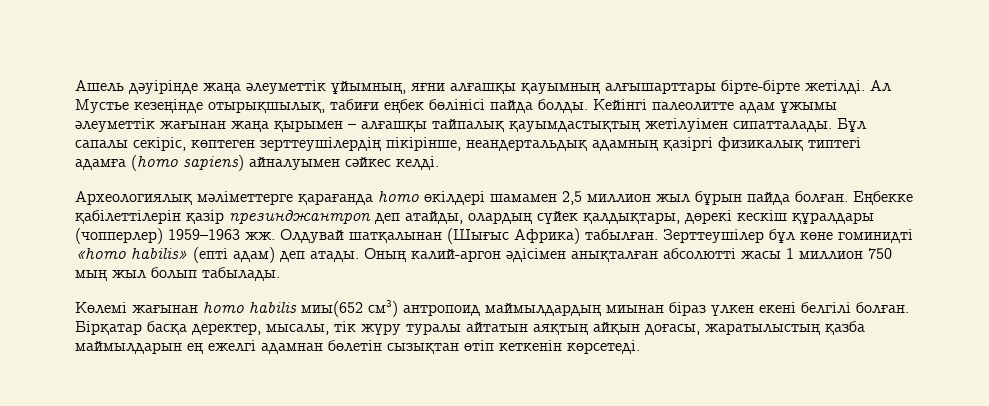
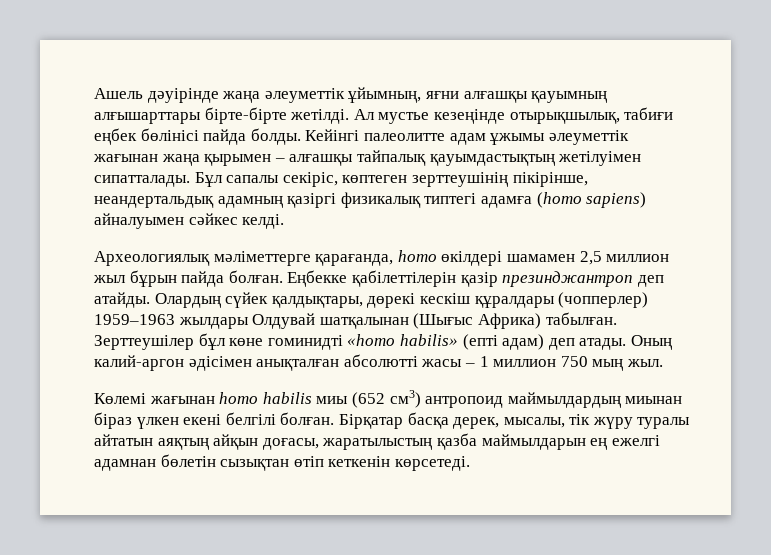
- Ал Мустье кезеңінде отырықшылық, табиғи еңбек бөлінісі пайда болды.
+ Ал мустье кезеңінде отырықшылық, табиғи еңбек бөлінісі пайда болды.
- Бұл сапалы секіріс, көптеген зерттеушілердің пікірінше, неандертальдық адамның қазіргі физикалық типтегі адамға (homo sapiens) айналуымен сәйкес келді.
+ Бұл сапалы секіріс, көптеген зерттеушінің пікірінше, неандертальдық адамның қазіргі физикалық типтегі адамға (homo sapiens) айналуымен сәйкес келді.
- Археологиялық мәліметтерге қарағанда homo өкілдері шамамен 2,5 миллион жыл бұрын пайда болған.
+ Археологиялық мәліметтерге қарағанда, homo өкілдері шамамен 2,5 миллион жыл бұрын пайда болған.
- Еңбекке қабілеттілерін қазір презинджантроп деп атайды, олардың сүйек қалдықтары, дөрекі кескіш құралдары (чопперлер) 1959–1963 жж. Олдувай шатқалынан (Шығыс Африка) табылған.
+ Еңбекке қабілеттілерін қазір презинджантроп деп атайды. Олардың сүйек қалдықтары, дөрекі кескіш құралдары (чопперлер) 1959–1963 жылдары Олдувай шатқалынан (Шығыс Африка) табылған.
- Оның калий-аргон әдісімен анықталған абсолютті жасы 1 миллион 750 мың жыл болып табылады.
+ Оның калий-аргон әдісімен анықталған абсолютті жасы – 1 миллион 750 мың жыл.
- Көлемі жағынан homo habilis миы(652 см3) антропоид маймылдардың миынан біраз үлкен екені белгілі болған.
+ Көлемі жағынан homo habilis миы (652 см3) антропоид маймылдардың миынан біраз үлкен екені белгілі болған.
- Бірқатар басқа деректер, мысалы, тік жүру туралы айтатын аяқтың айқын доғасы, жаратылыстың қазба маймылдарын ең ежелгі адамнан бөлетін сызықтан өтіп кеткенін көрсетеді.
+ Бірқатар басқа дерек, мысалы, тік жүру туралы айтатын аяқтың айқын доғасы, жаратылыстың қазба маймылдарын ең ежелгі адамнан бөлетін сызықтан өтіп кеткенін көрсетеді.

